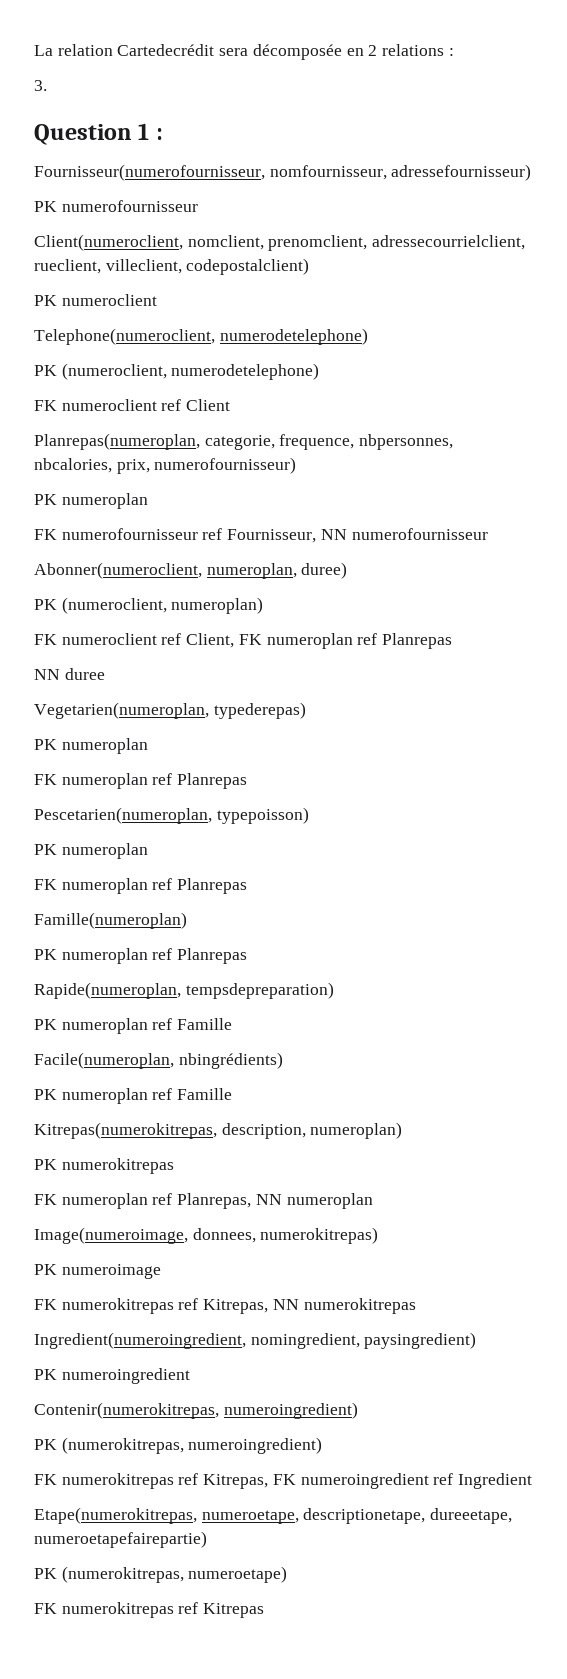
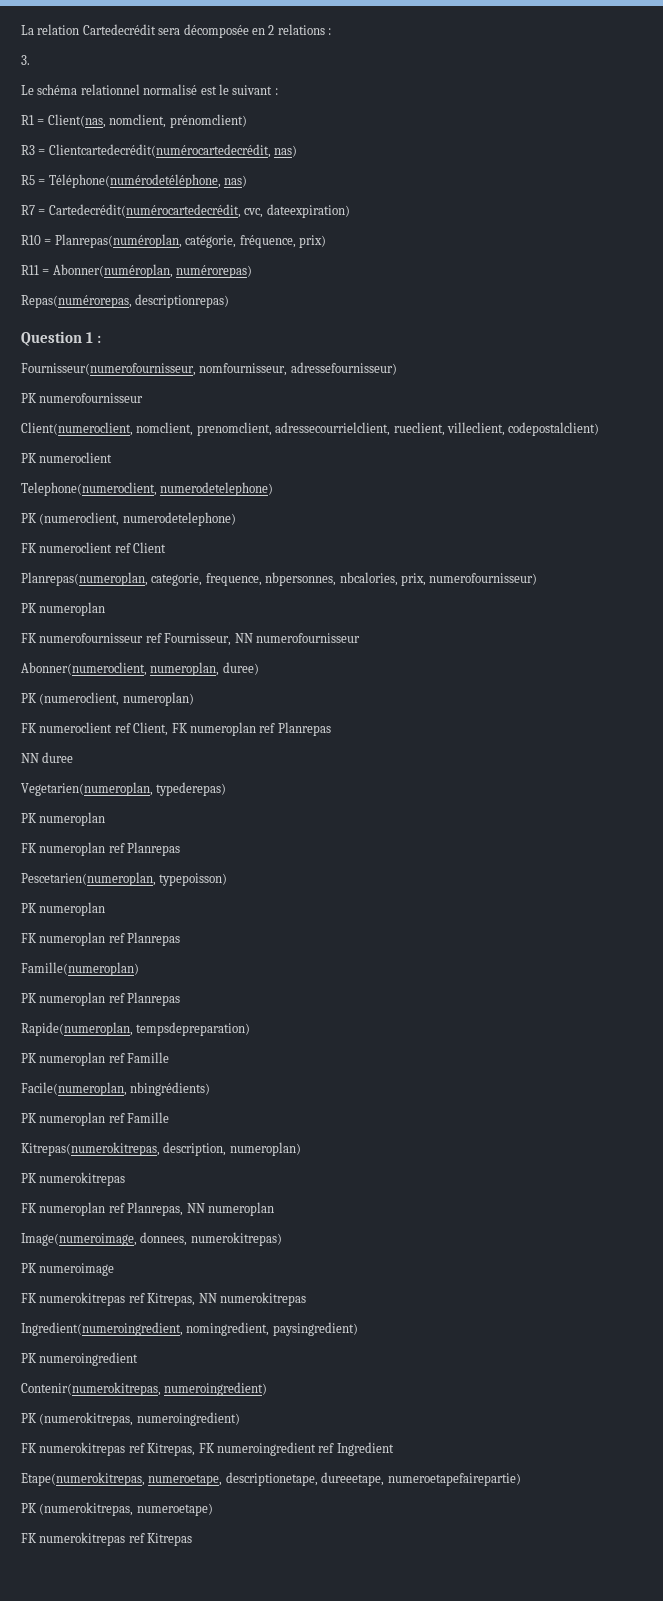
+ Le schéma relationnel normalisé est le suivant :
+ R1 = Client(nas, nomclient, prénomclient)
+ R3 = Clientcartedecrédit(numérocartedecrédit, nas)
+ R5 = Téléphone(numérodetéléphone, nas)
+ R7 = Cartedecrédit(numérocartedecrédit, cvc, dateexpiration)
+ R10 = Planrepas(numéroplan, catégorie, fréquence, prix)
+ R11 = Abonner(numéroplan, numérorepas)
+ Repas(numérorepas, descriptionrepas)

